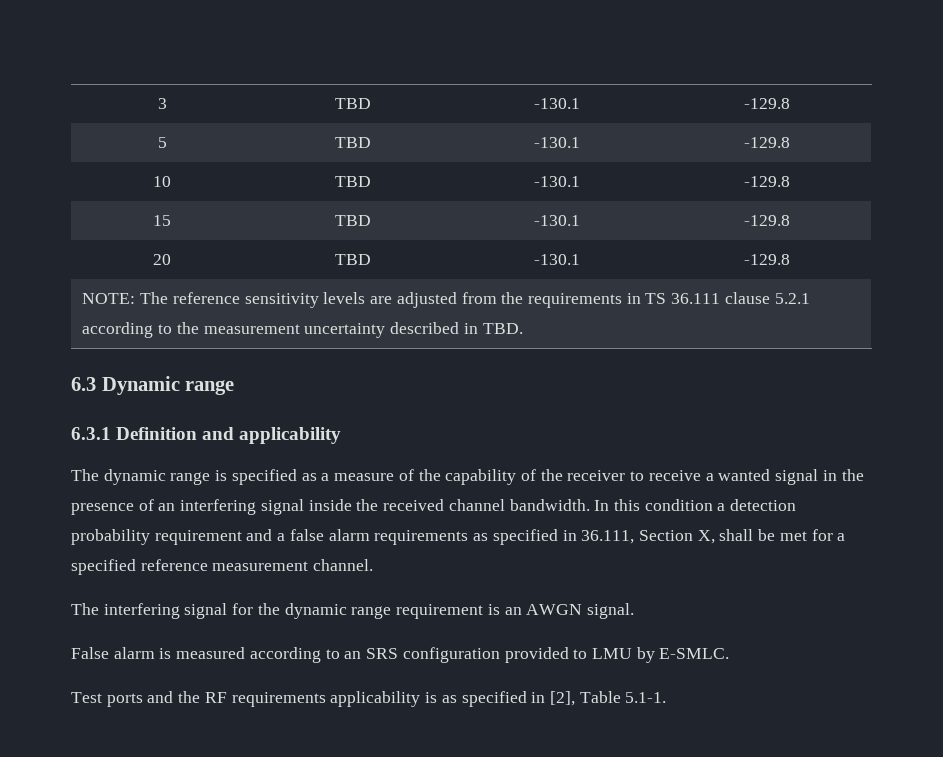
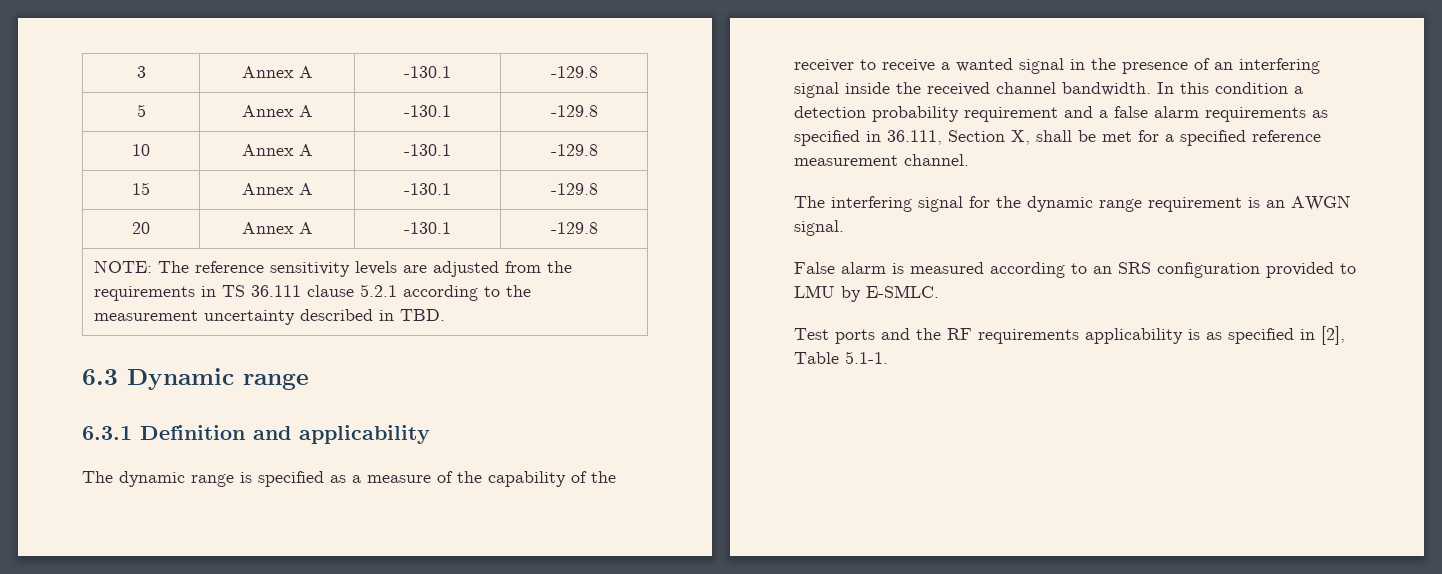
- 3 | TBD | -130.1 | -129.8
+ 3 | Annex A | -130.1 | -129.8
- 5 | TBD | -130.1 | -129.8
+ 5 | Annex A | -130.1 | -129.8
- 10 | TBD | -130.1 | -129.8
+ 10 | Annex A | -130.1 | -129.8
- 15 | TBD | -130.1 | -129.8
+ 15 | Annex A | -130.1 | -129.8
- 20 | TBD | -130.1 | -129.8
+ 20 | Annex A | -130.1 | -129.8

